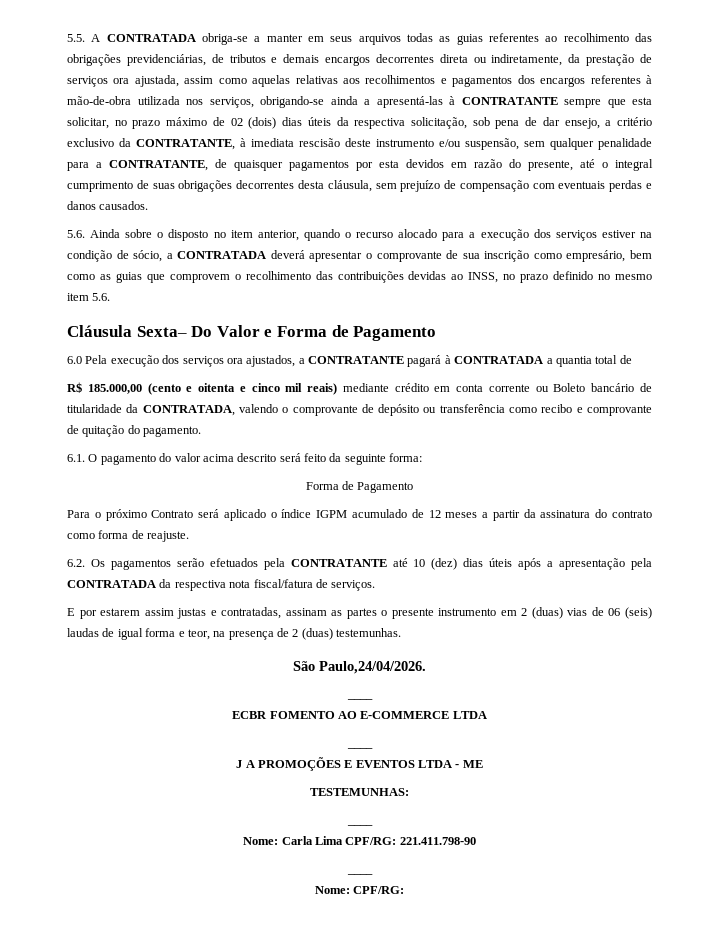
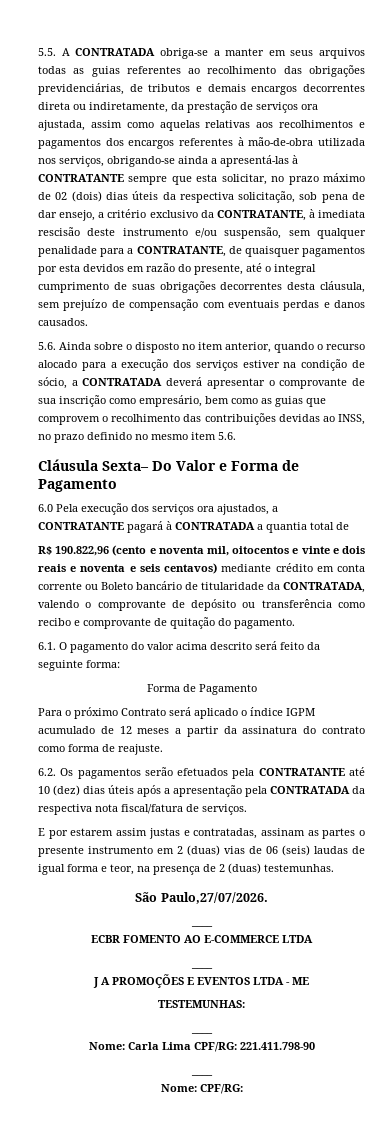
- R$ 185.000,00 (cento e oitenta e cinco mil reais) mediante crédito em conta corrente ou Boleto bancário de titularidade da CONTRATADA, valendo o comprovante de depósito ou transferência como recibo e comprovante de quitação do pagamento.
+ R$ 190.822,96 (cento e noventa mil, oitocentos e vinte e dois reais e noventa e seis centavos) mediante crédito em conta corrente ou Boleto bancário de titularidade da CONTRATADA, valendo o comprovante de depósito ou transferência como recibo e comprovante de quitação do pagamento.
- São Paulo,24/04/2026.
+ São Paulo,27/07/2026.

